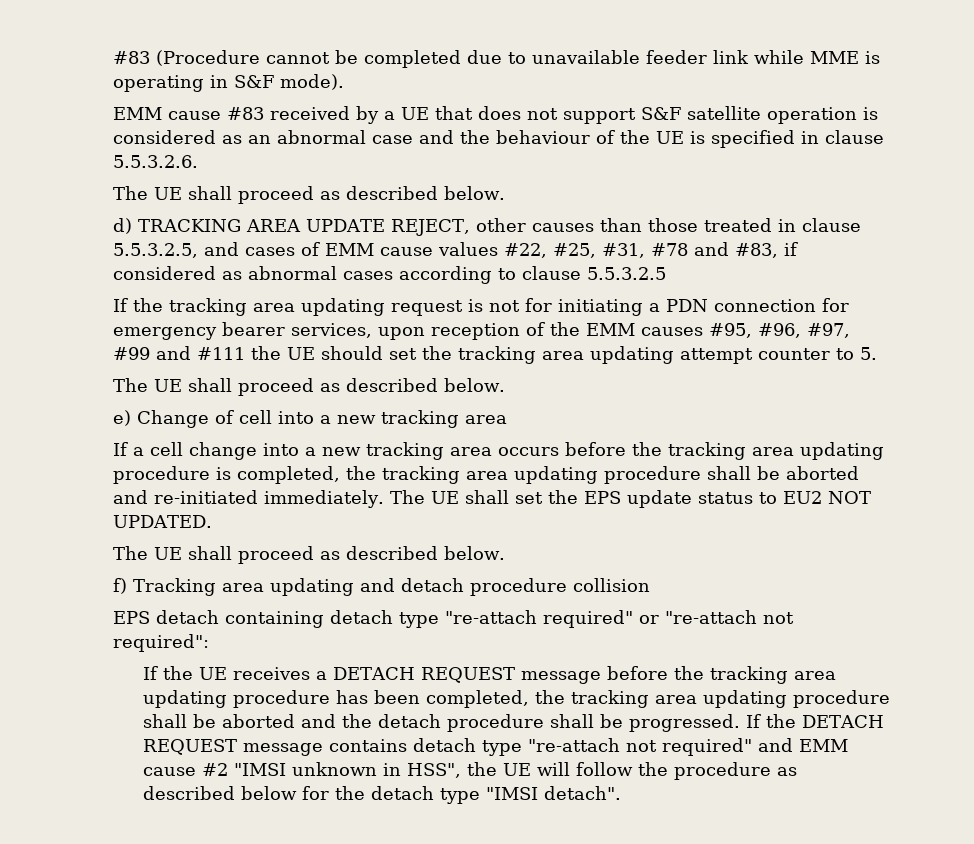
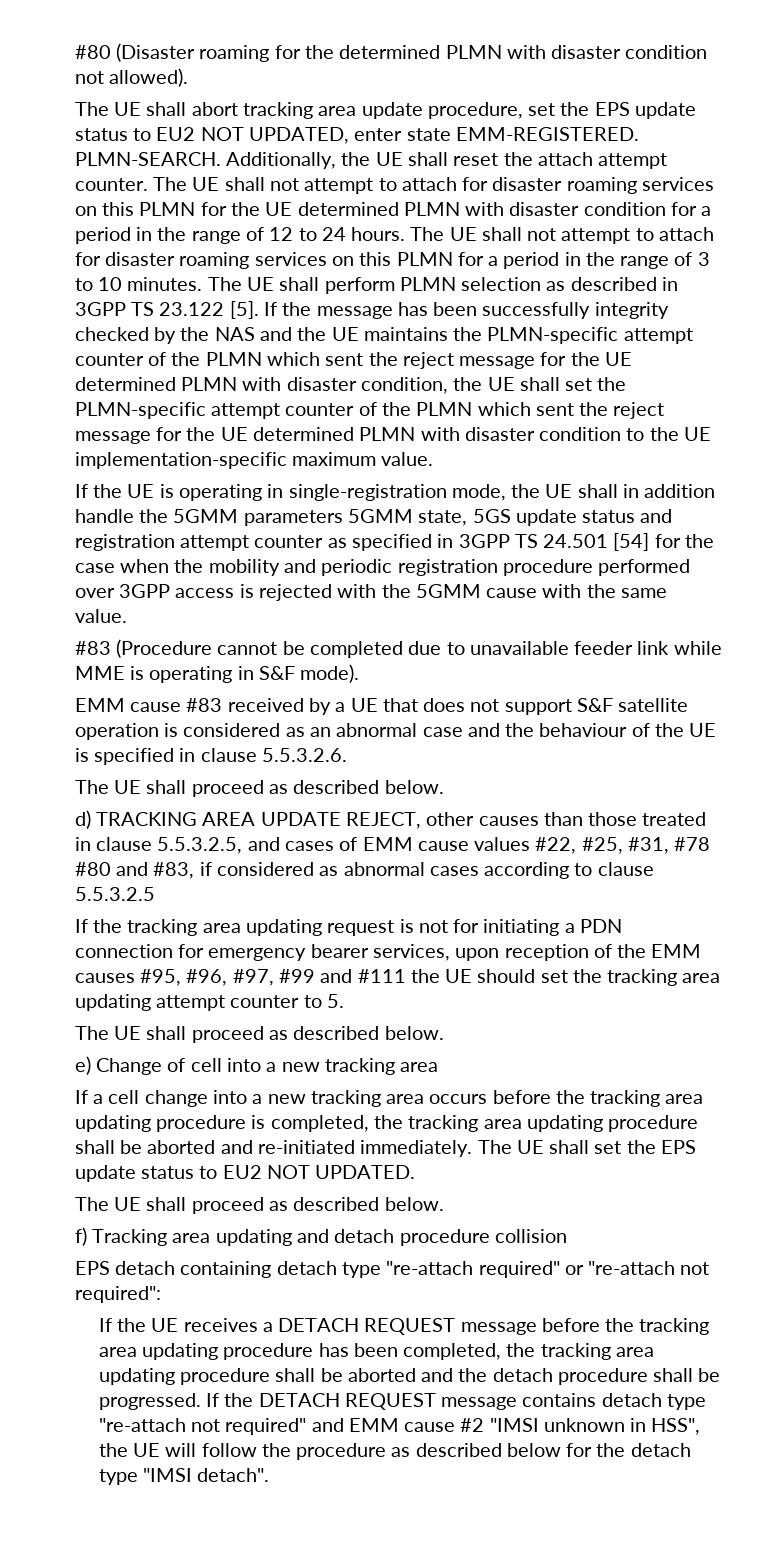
+ #80 (Disaster roaming for the determined PLMN with disaster condition not allowed).
+ The UE shall abort tracking area update procedure, set the EPS update status to EU2 NOT UPDATED, enter state EMM-REGISTERED. PLMN-SEARCH. Additionally, the UE shall reset the attach attempt counter. The UE shall not attempt to attach for disaster roaming services on this PLMN for the UE determined PLMN with disaster condition for a period in the range of 12 to 24 hours. The UE shall not attempt to attach for disaster roaming services on this PLMN for a period in the range of 3 to 10 minutes. The UE shall perform PLMN selection as described in 3GPP TS 23.122 [5]. If the message has been successfully integrity checked by the NAS and the UE maintains the PLMN-specific attempt counter of the PLMN which sent the reject message for the UE determined PLMN with disaster condition, the UE shall set the PLMN-specific attempt counter of the PLMN which sent the reject message for the UE determined PLMN with disaster condition to the UE implementation-specific maximum value.
+ If the UE is operating in single-registration mode, the UE shall in addition handle the 5GMM parameters 5GMM state, 5GS update status and registration attempt counter as specified in 3GPP TS 24.501 [54] for the case when the mobility and periodic registration procedure performed over 3GPP access is rejected with the 5GMM cause with the same value.
- d) TRACKING AREA UPDATE REJECT, other causes than those treated in clause 5.5.3.2.5, and cases of EMM cause values #22, #25, #31, #78 and #83, if considered as abnormal cases according to clause 5.5.3.2.5
+ d) TRACKING AREA UPDATE REJECT, other causes than those treated in clause 5.5.3.2.5, and cases of EMM cause values #22, #25, #31, #78 #80 and #83, if considered as abnormal cases according to clause 5.5.3.2.5

